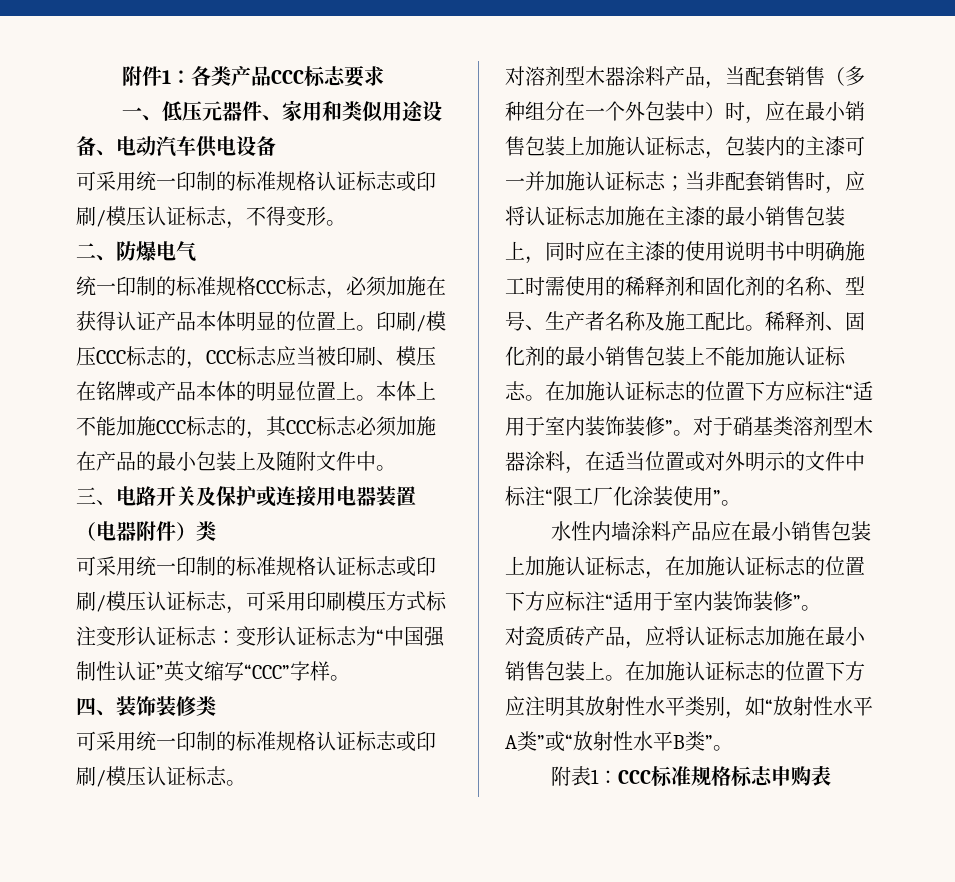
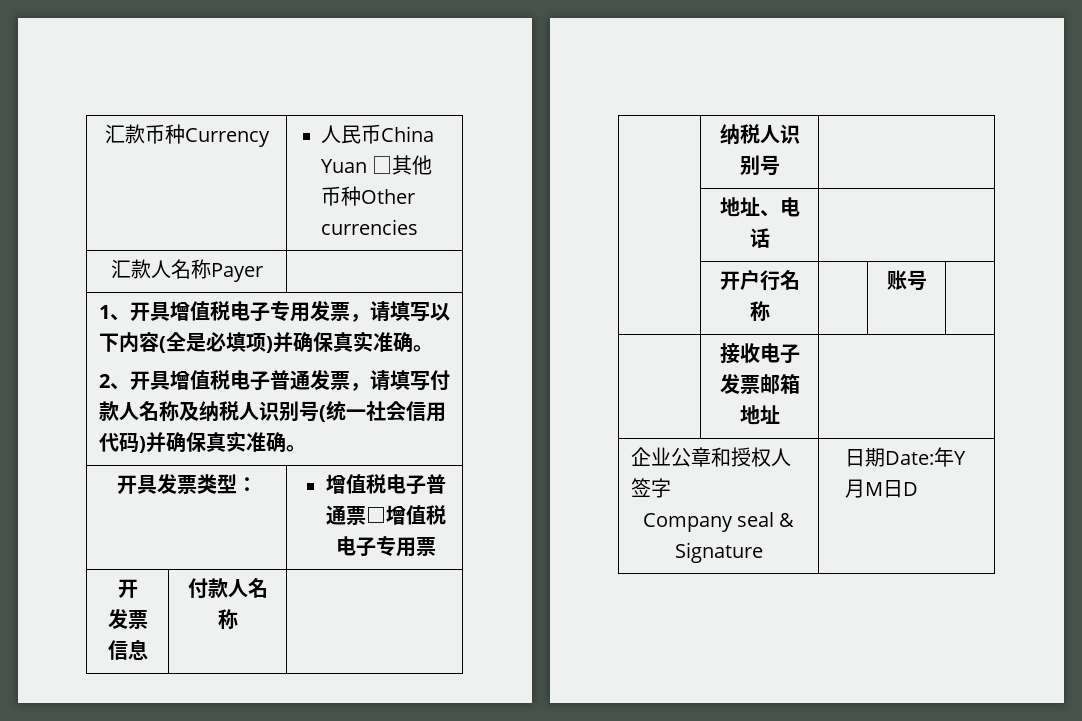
- 附件1：各类产品CCC标志要求
- 一、低压元器件、家用和类似用途设备、电动汽车供电设备
- 可采用统一印制的标准规格认证标志或印刷/模压认证标志，不得变形。
- 二、防爆电气
- 统一印制的标准规格CCC标志，必须加施在获得认证产品本体明显的位置上。印刷/模压CCC标志的，CCC标志应当被印刷、模压在铭牌或产品本体的明显位置上。本体上不能加施CCC标志的，其CCC标志必须加施在产品的最小包装上及随附文件中。
- 三、电路开关及保护或连接用电器装置（电器附件）类
- 可采用统一印制的标准规格认证标志或印刷/模压认证标志，可采用印刷模压方式标注变形认证标志：变形认证标志为“中国强制性认证”英文缩写“CCC”字样。
- 四、装饰装修类
- 可采用统一印制的标准规格认证标志或印刷/模压认证标志。
- 对溶剂型木器涂料产品，当配套销售（多种组分在一个外包装中）时，应在最小销售包装上加施认证标志，包装内的主漆可一并加施认证标志；当非配套销售时，应将认证标志加施在主漆的最小销售包装上，同时应在主漆的使用说明书中明确施工时需使用的稀释剂和固化剂的名称、型号、生产者名称及施工配比。稀释剂、固化剂的最小销售包装上不能加施认证标志。在加施认证标志的位置下方应标注“适用于室内装饰装修”。对于硝基类溶剂型木器涂料，在适当位置或对外明示的文件中标注“限工厂化涂装使用”。
- 水性内墙涂料产品应在最小销售包装上加施认证标志，在加施认证标志的位置下方应标注“适用于室内装饰装修”。
- 对瓷质砖产品，应将认证标志加施在最小销售包装上。在加施认证标志的位置下方应注明其放射性水平类别，如“放射性水平A类”或“放射性水平B类”。
- 附表1：CCC标准规格标志申购表
+ 汇款币种Currency | 人民币China Yuan □其他币种Other currencies
+ 汇款人名称Payer |
+ 1、开具增值税电子专用发票，请填写以下内容(全是必填项)并确保真实准确。
+ 2、开具增值税电子普通发票，请填写付款人名称及纳税人识别号(统一社会信用代码)并确保真实准确。
+ 开具发票类型： | 增值税电子普通票□增值税电子专用票
+ 开
+ 发票信息 | 付款人名称 |
+ | 纳税人识别号 |
+ | 地址、电话 |
+ | 开户行名称 | | 账号 |
+ | 接收电子发票邮箱地址 |
+ 企业公章和授权人签字
+ Company seal & Signature | 日期Date:年Y月M日D

